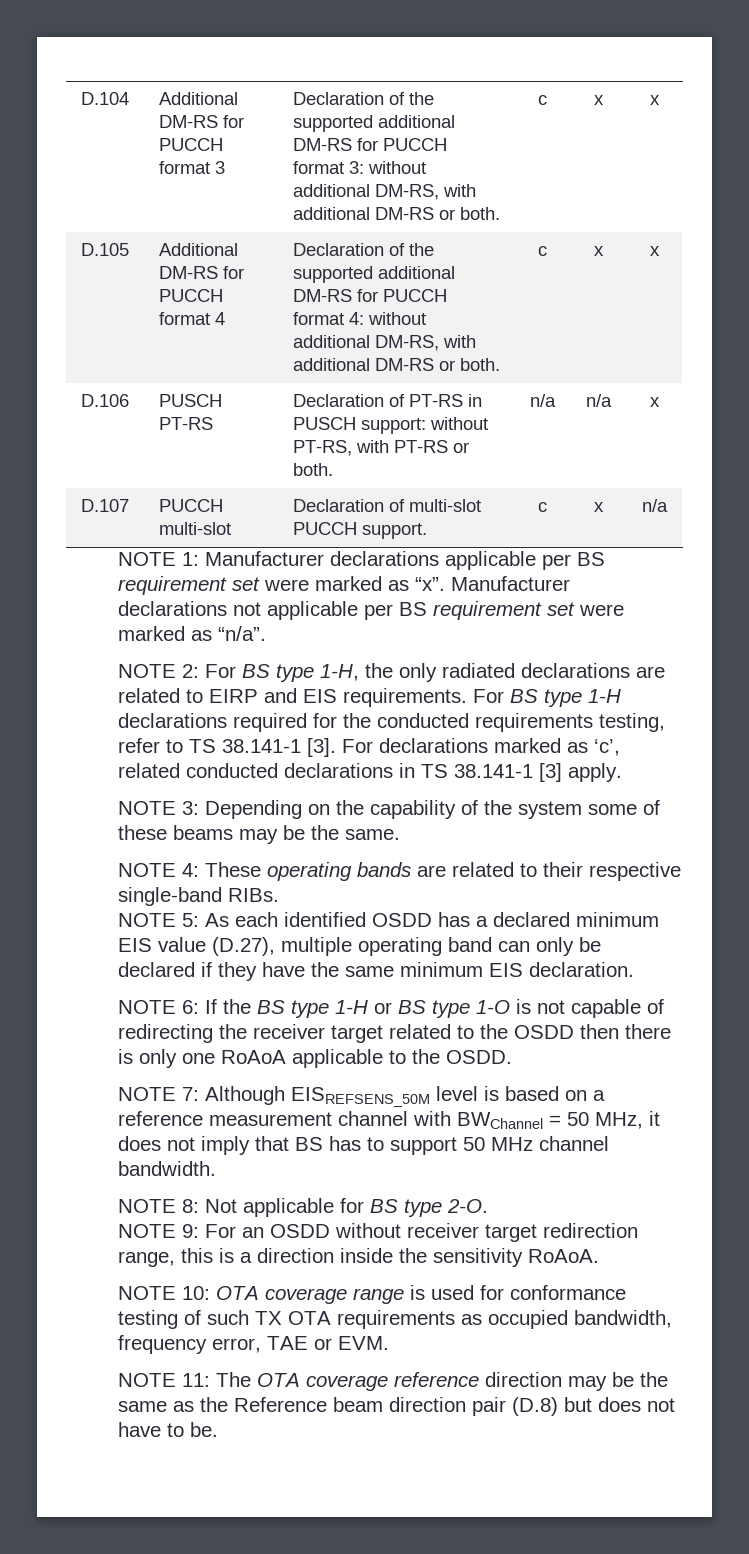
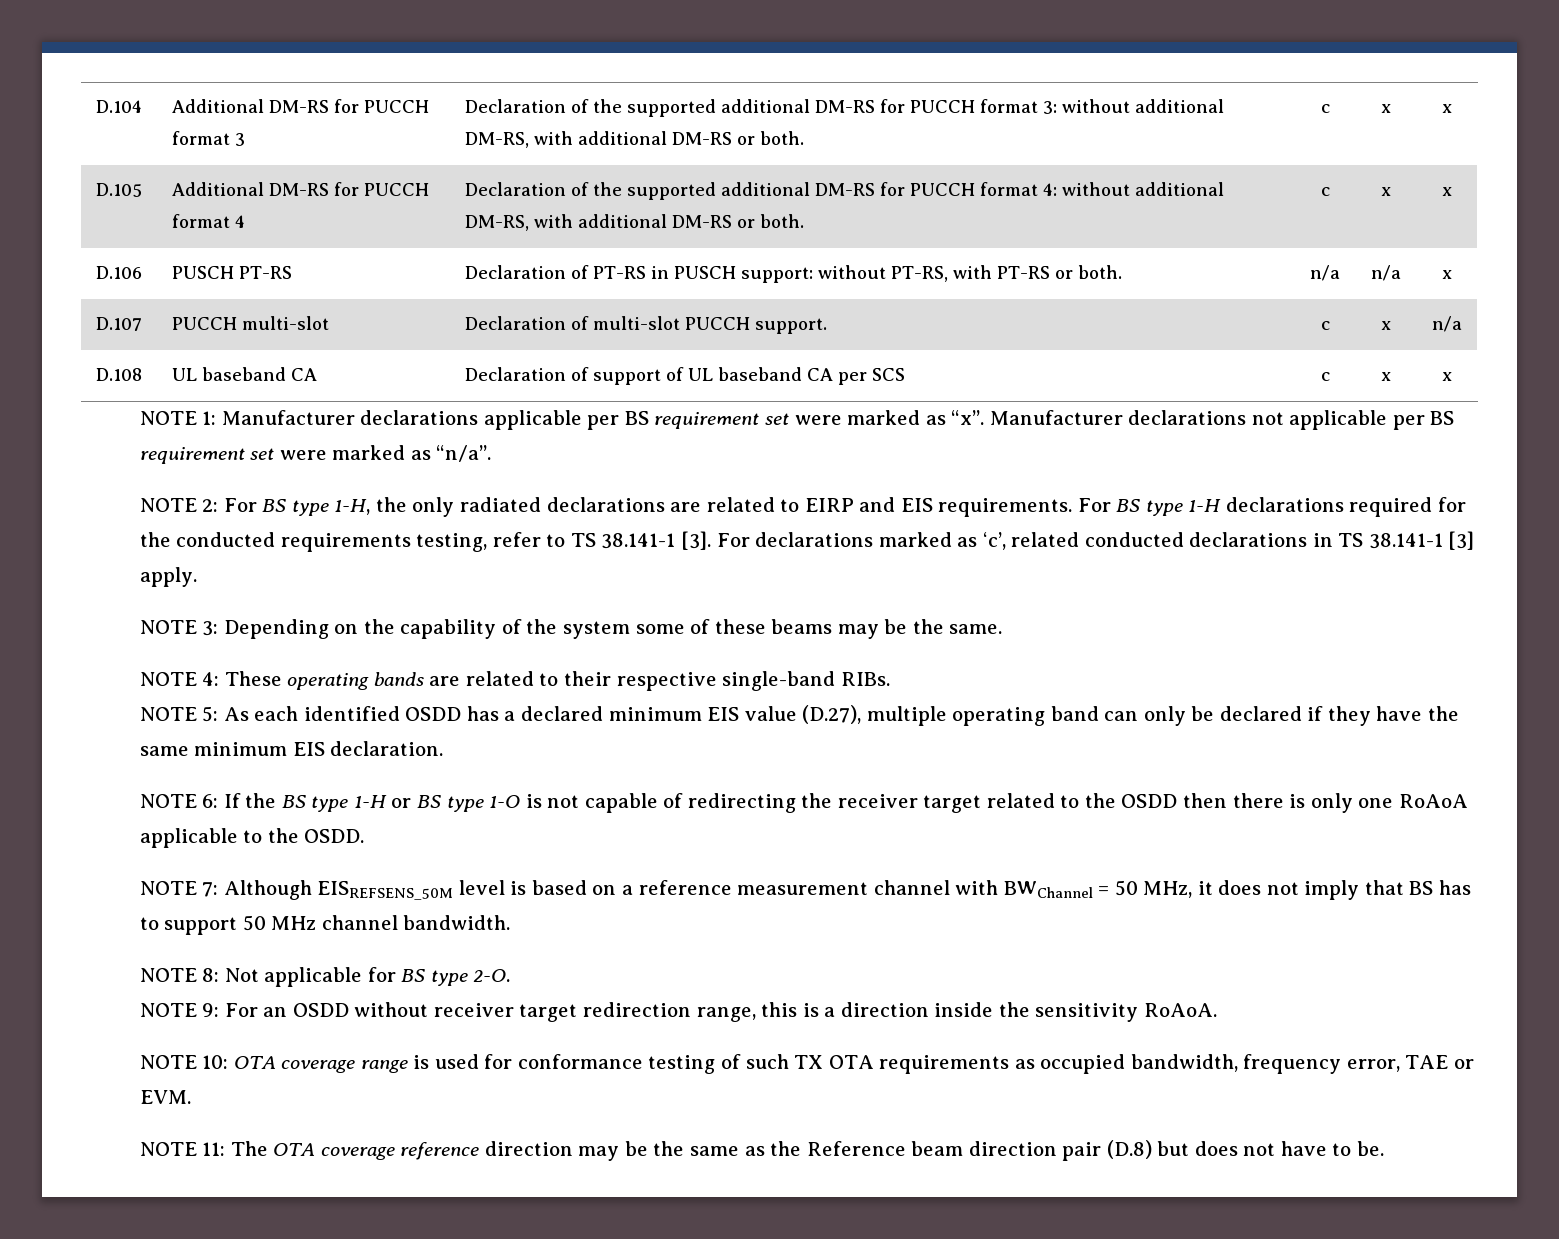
+ D.108 | UL baseband CA | Declaration of support of UL baseband CA per SCS | c | x | x

